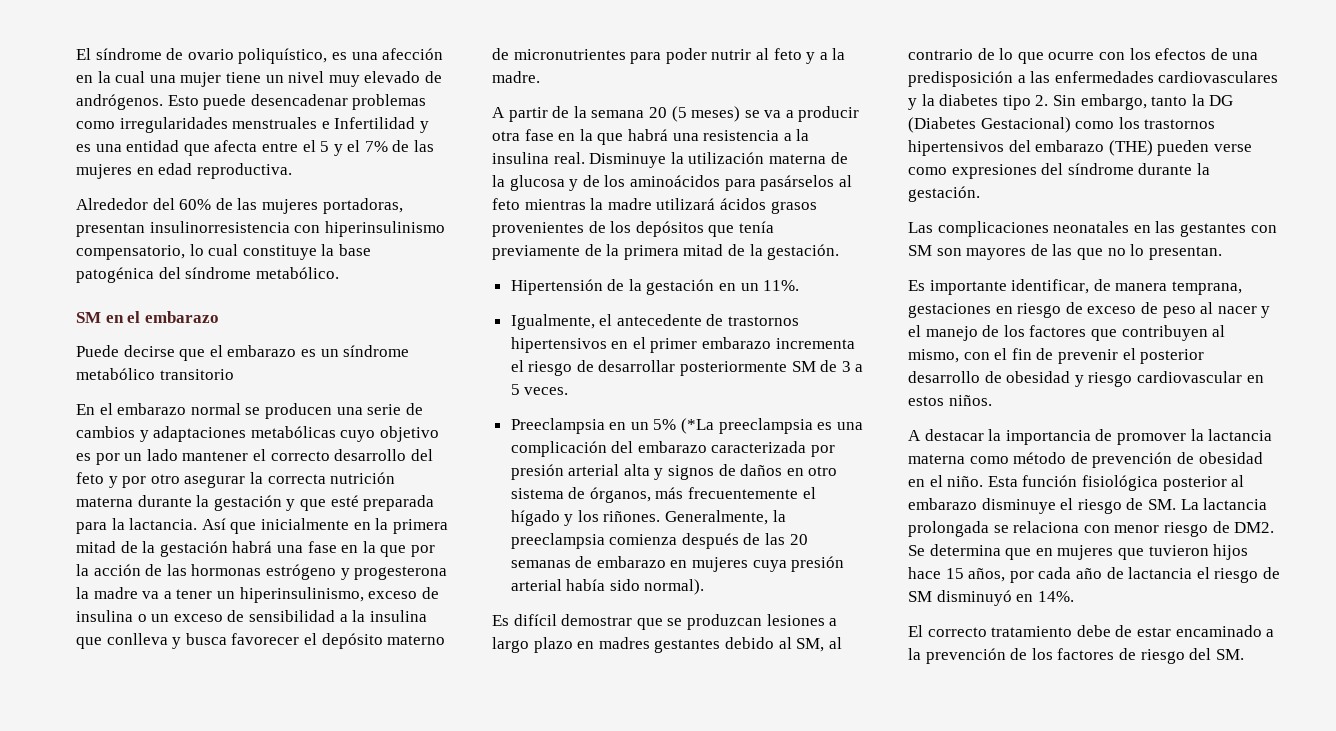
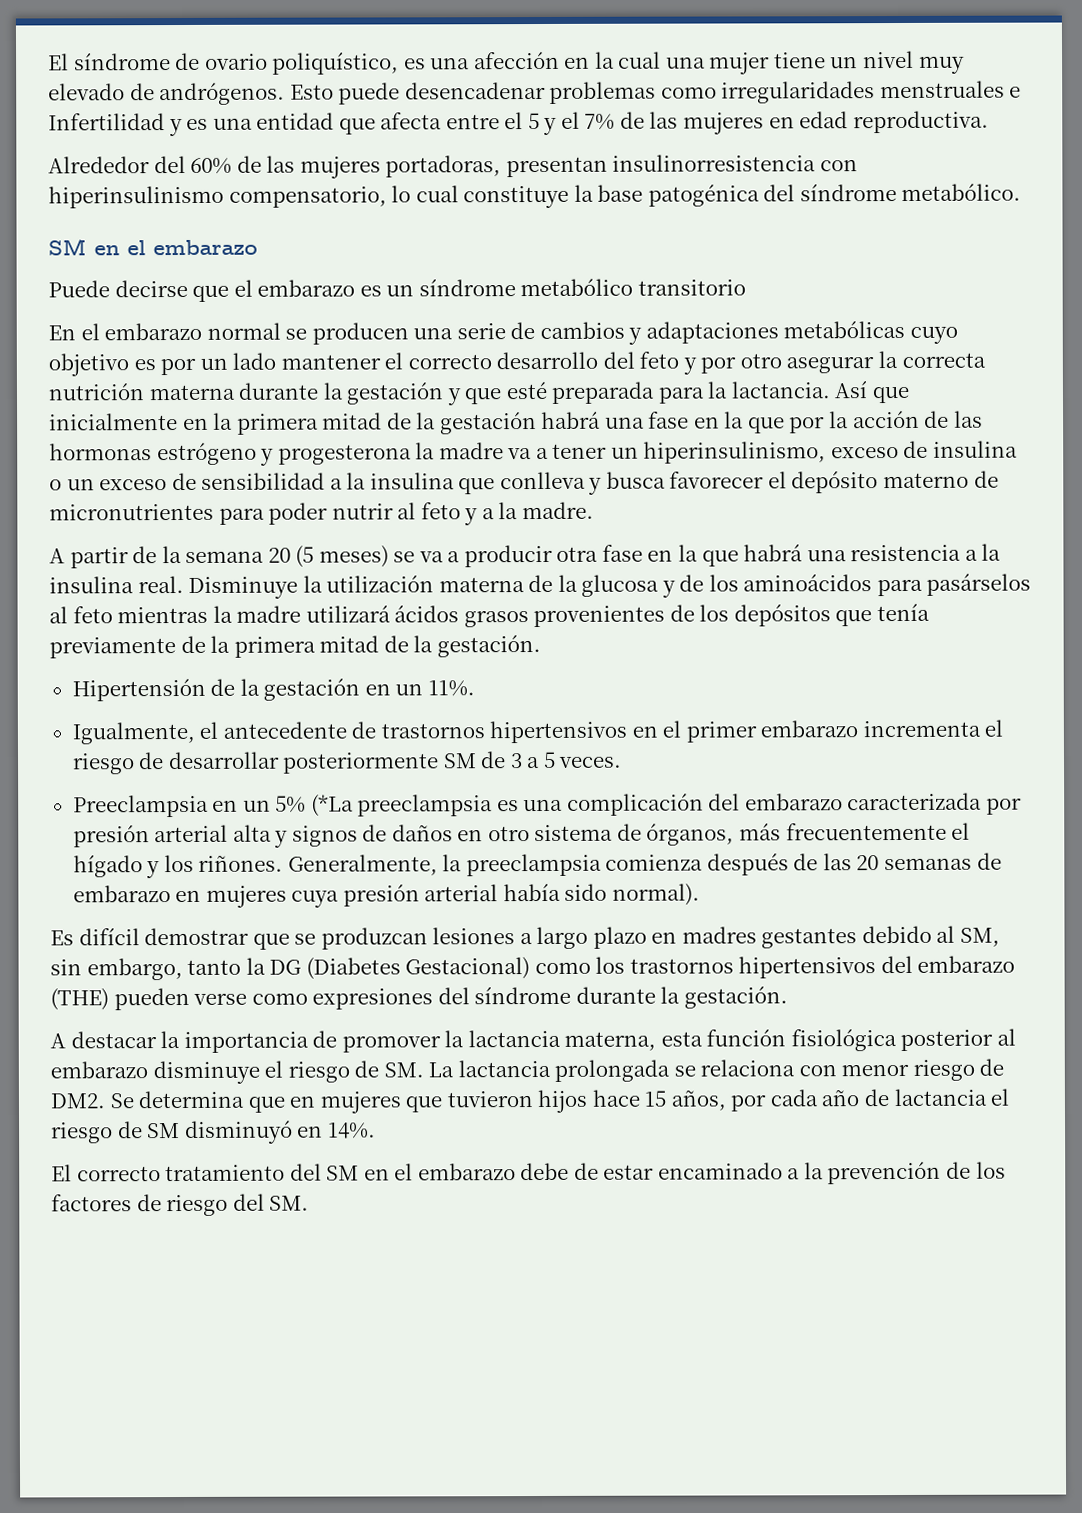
- Es difícil demostrar que se produzcan lesiones a largo plazo en madres gestantes debido al SM, al contrario de lo que ocurre con los efectos de una predisposición a las enfermedades cardiovasculares y la diabetes tipo 2. Sin embargo, tanto la DG (Diabetes Gestacional) como los trastornos hipertensivos del embarazo (THE) pueden verse como expresiones del síndrome durante la gestación.
+ Es difícil demostrar que se produzcan lesiones a largo plazo en madres gestantes debido al SM, sin embargo, tanto la DG (Diabetes Gestacional) como los trastornos hipertensivos del embarazo (THE) pueden verse como expresiones del síndrome durante la gestación.
- Las complicaciones neonatales en las gestantes con SM son mayores de las que no lo presentan.
- Es importante identificar, de manera temprana, gestaciones en riesgo de exceso de peso al nacer y el manejo de los factores que contribuyen al mismo, con el fin de prevenir el posterior desarrollo de obesidad y riesgo cardiovascular en estos niños.
- A destacar la importancia de promover la lactancia materna como método de prevención de obesidad en el niño. Esta función fisiológica posterior al embarazo disminuye el riesgo de SM. La lactancia prolongada se relaciona con menor riesgo de DM2. Se determina que en mujeres que tuvieron hijos hace 15 años, por cada año de lactancia el riesgo de SM disminuyó en 14%.
+ A destacar la importancia de promover la lactancia materna, esta función fisiológica posterior al embarazo disminuye el riesgo de SM. La lactancia prolongada se relaciona con menor riesgo de DM2. Se determina que en mujeres que tuvieron hijos hace 15 años, por cada año de lactancia el riesgo de SM disminuyó en 14%.
- El correcto tratamiento debe de estar encaminado a la prevención de los factores de riesgo del SM.
+ El correcto tratamiento del SM en el embarazo debe de estar encaminado a la prevención de los factores de riesgo del SM.

